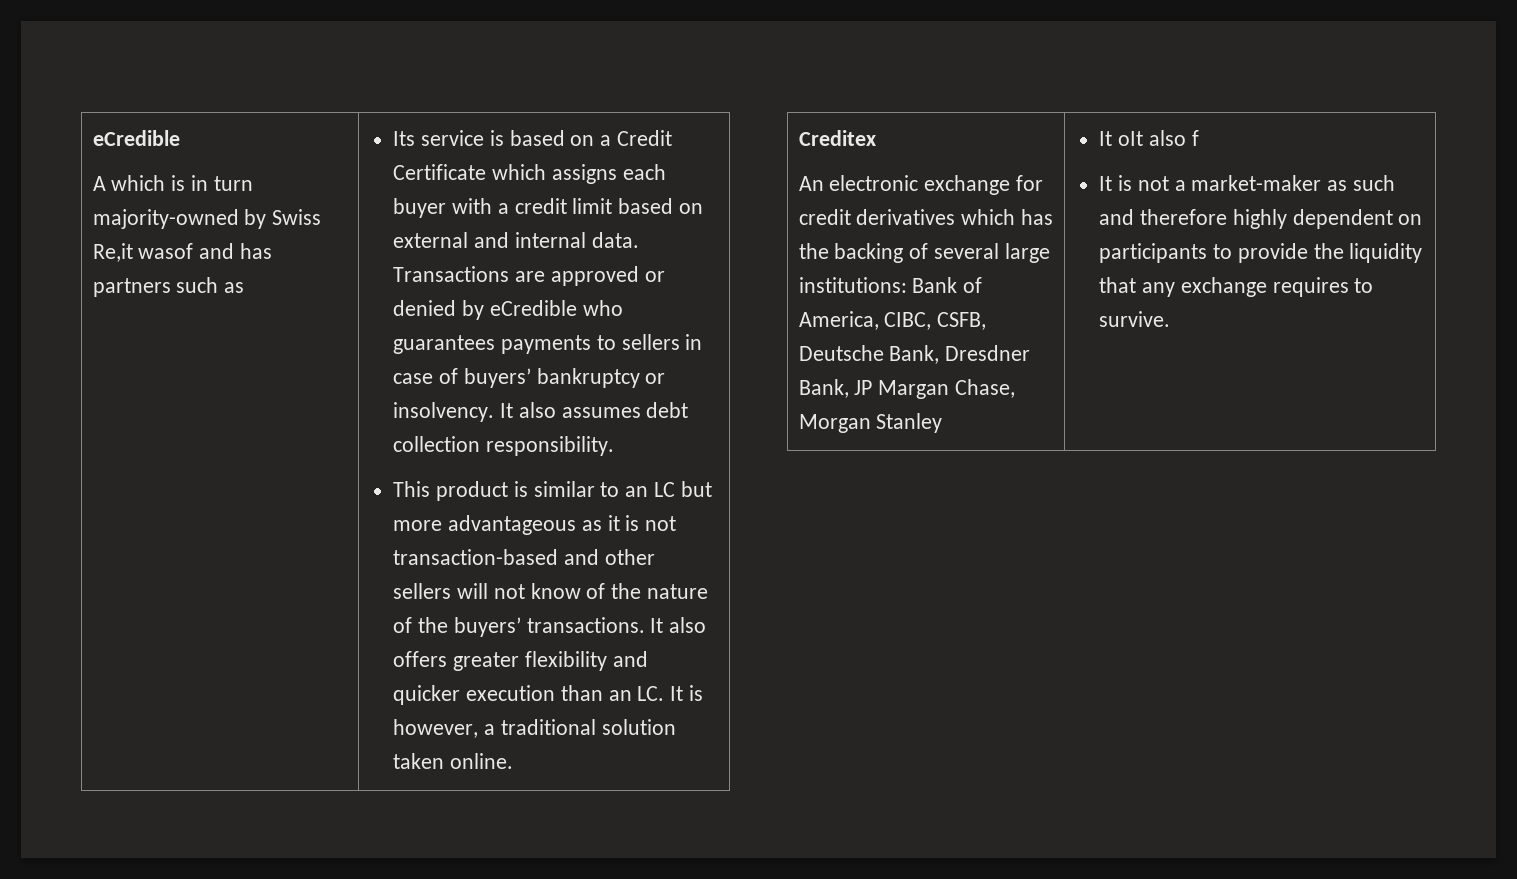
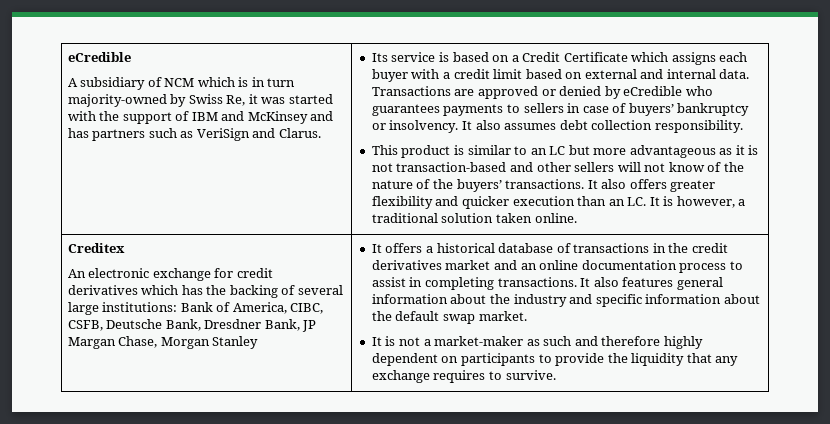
- A which is in turn majority-owned by Swiss Re,it wasof and has partners such as
+ A subsidiary of NCM which is in turn majority-owned by Swiss Re, it was started with the support of IBM and McKinsey and has partners such as VeriSign and Clarus.
- It oIt also f
+ It offers a historical database of transactions in the credit derivatives market and an online documentation process to assist in completing transactions. It also features general information about the industry and specific information about the default swap market.

